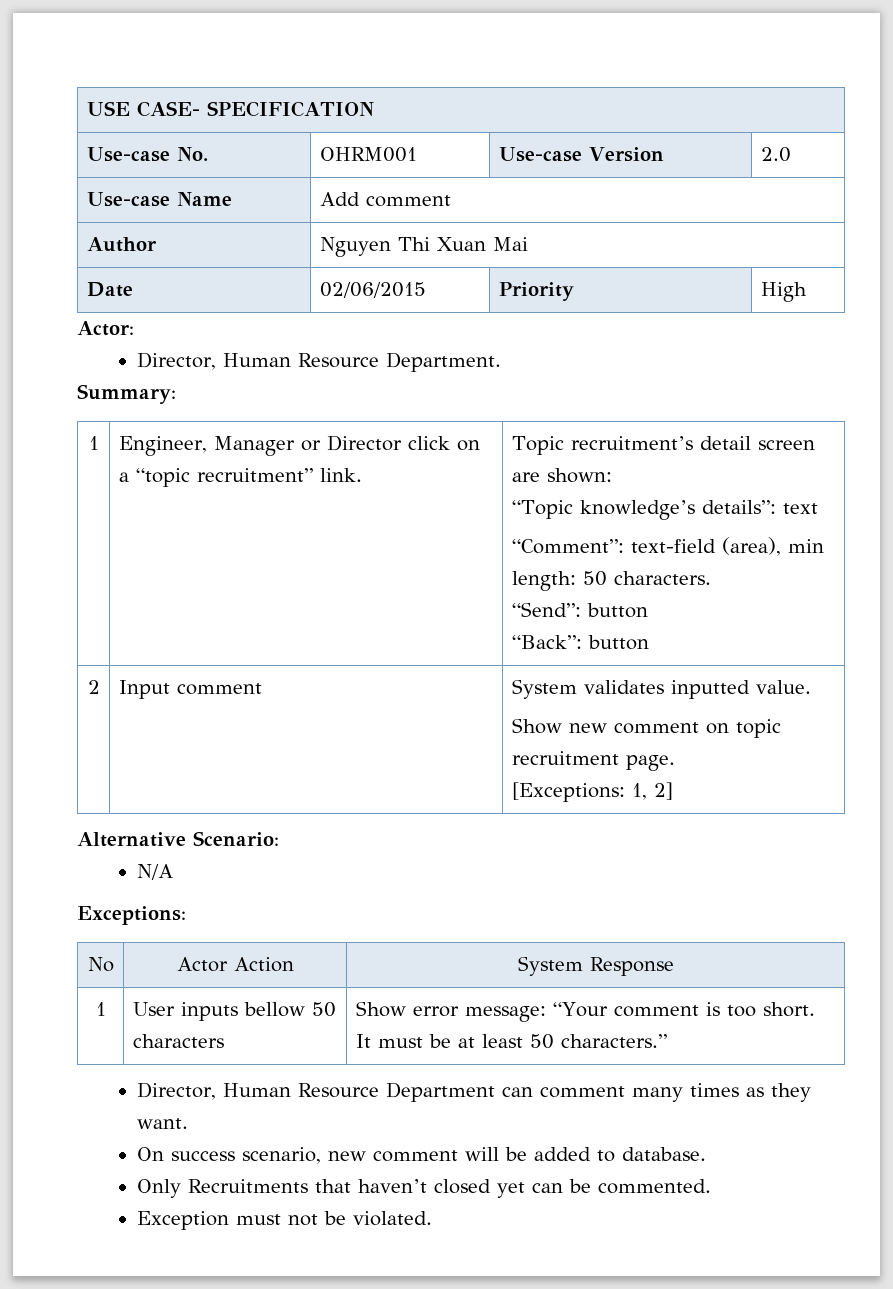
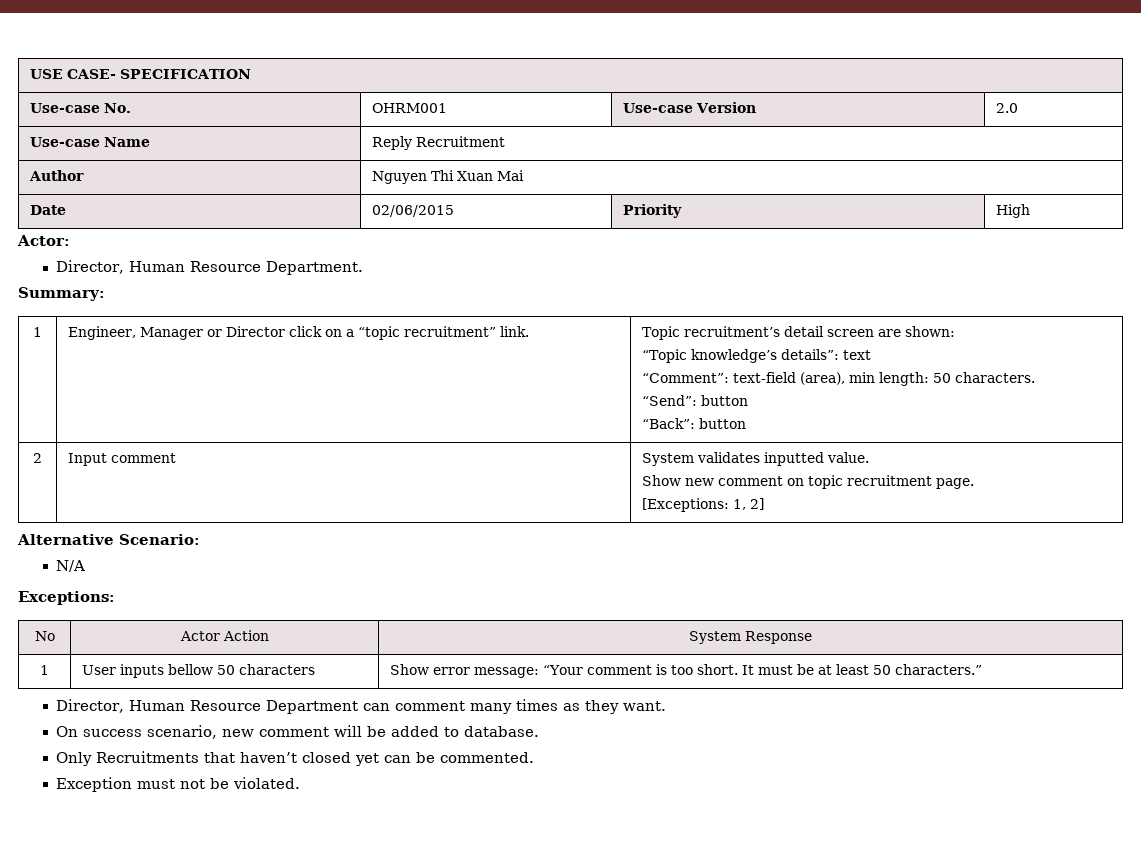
- Use-case Name | Add comment
+ Use-case Name | Reply Recruitment

